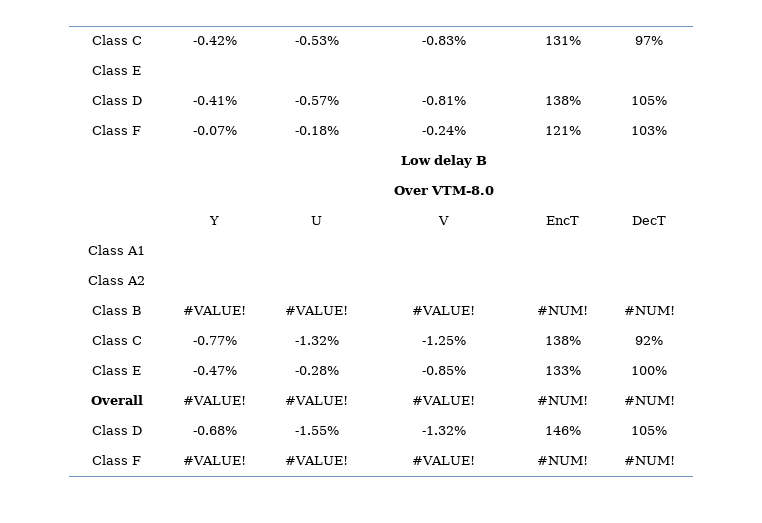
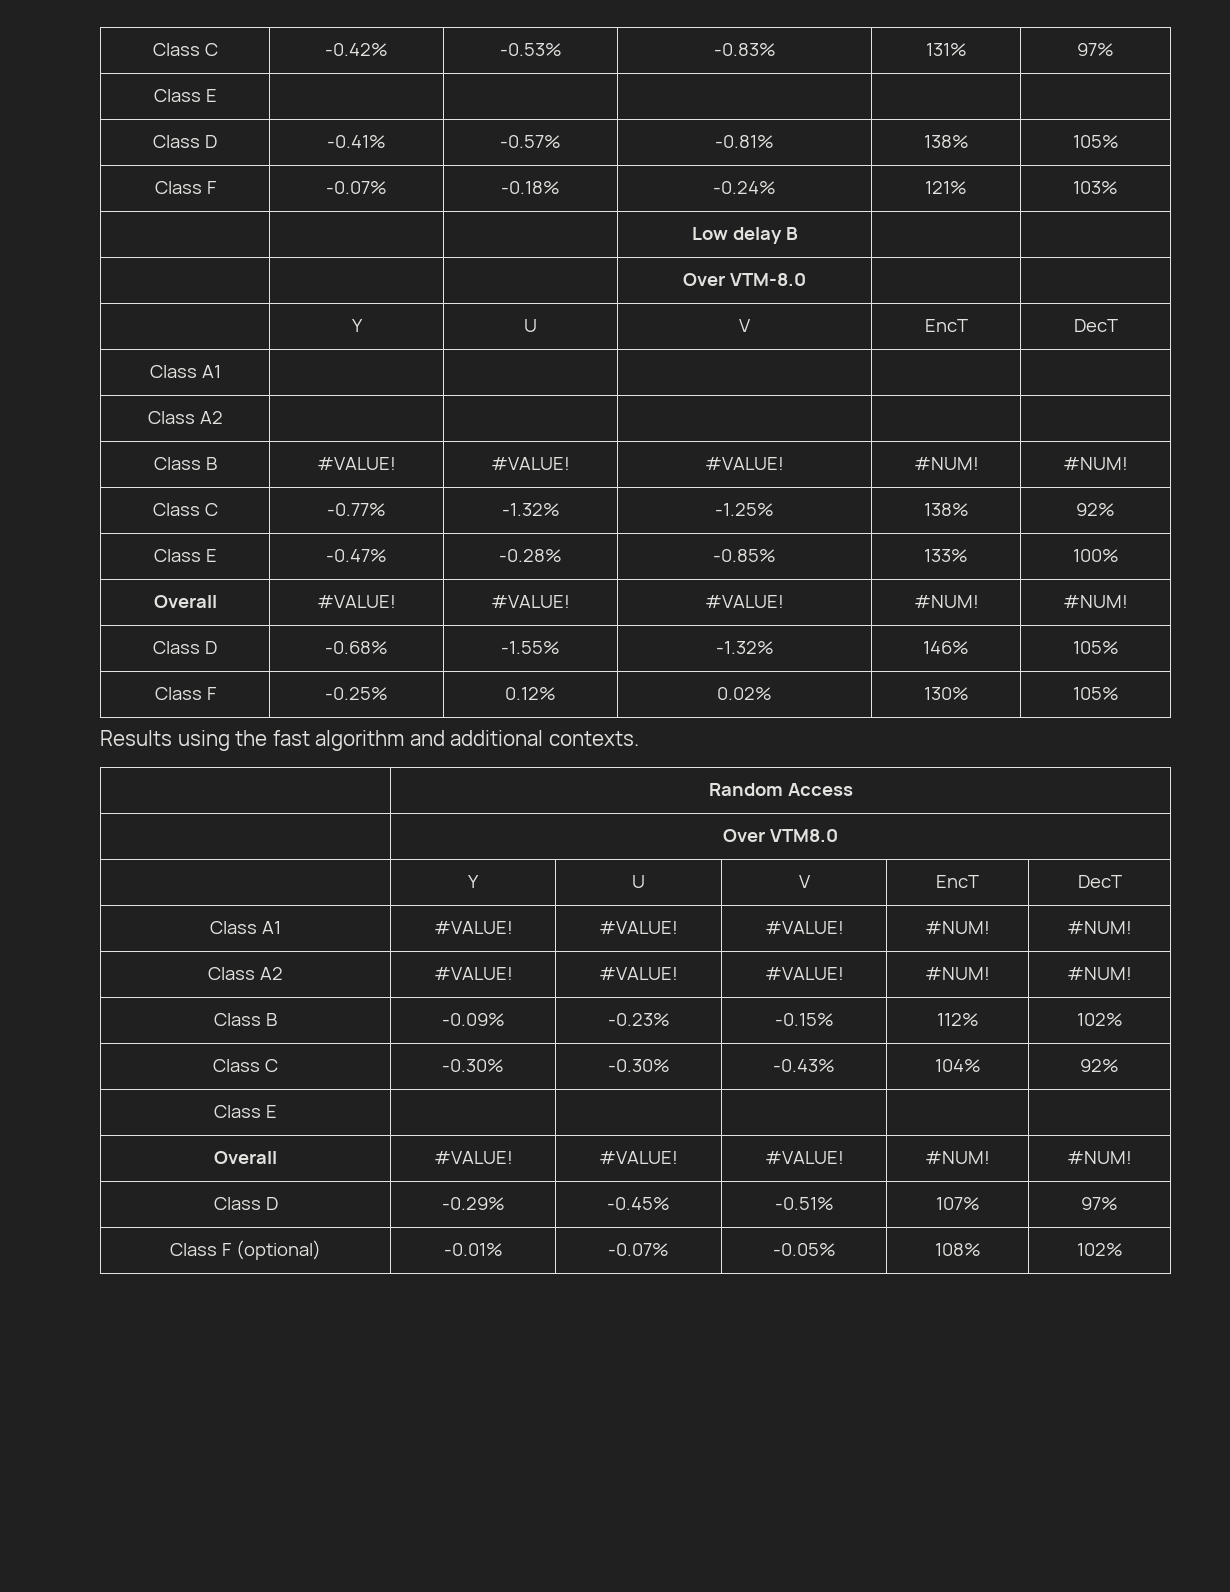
- Class F | #VALUE! | #VALUE! | #VALUE! | #NUM! | #NUM!
+ Class F | -0.25% | 0.12% | 0.02% | 130% | 105%
+ Results using the fast algorithm and additional contexts.
+ | Random Access
+ | Over VTM8.0
+ | Y | U | V | EncT | DecT
+ Class A1 | #VALUE! | #VALUE! | #VALUE! | #NUM! | #NUM!
+ Class A2 | #VALUE! | #VALUE! | #VALUE! | #NUM! | #NUM!
+ Class B | -0.09% | -0.23% | -0.15% | 112% | 102%
+ Class C | -0.30% | -0.30% | -0.43% | 104% | 92%
+ Class E | | | | |
+ Overall | #VALUE! | #VALUE! | #VALUE! | #NUM! | #NUM!
+ Class D | -0.29% | -0.45% | -0.51% | 107% | 97%
+ Class F (optional) | -0.01% | -0.07% | -0.05% | 108% | 102%

